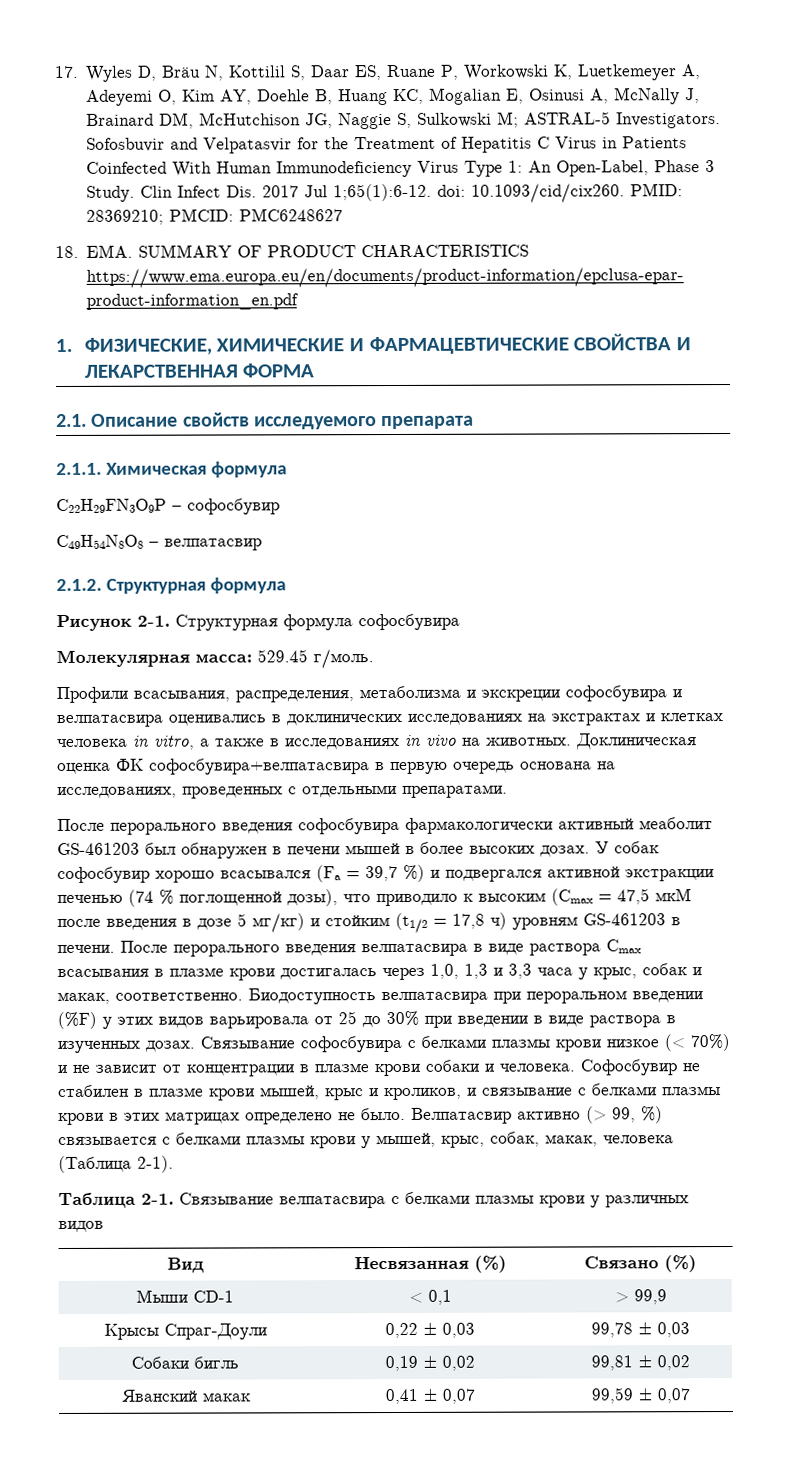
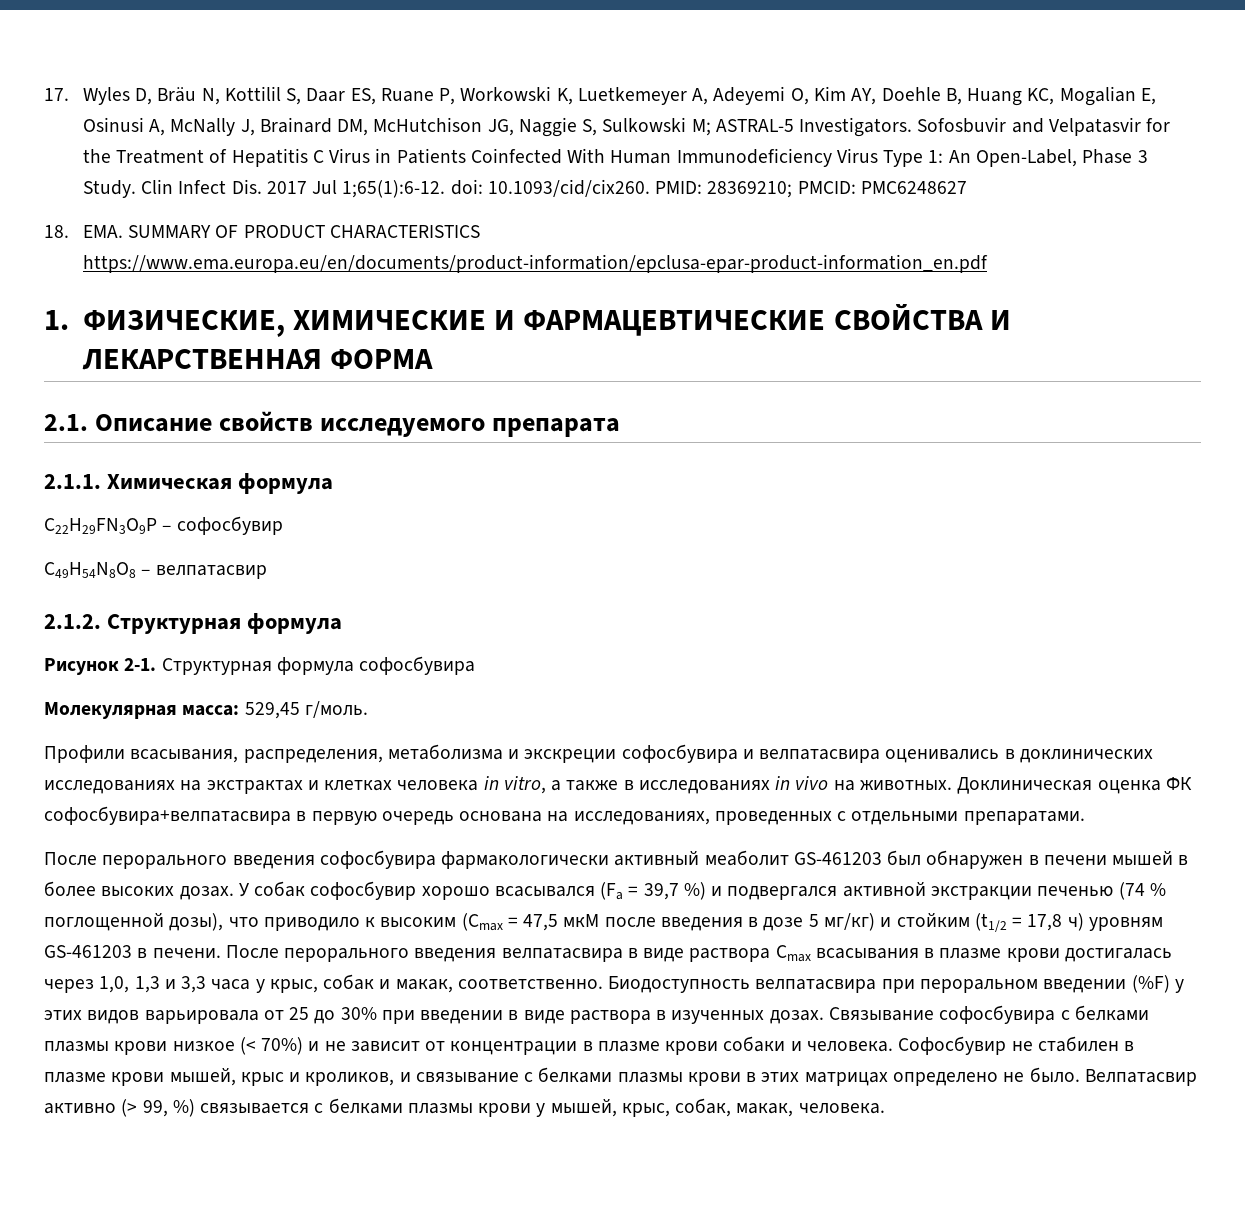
- Молекулярная масса: 529.45 г/моль.
+ Молекулярная масса: 529,45 г/моль.
- Велпатасвир активно (> 99, %) связывается с белками плазмы крови у мышей, крыс, собак, макак, человека (Таблица 2-1).
- Таблица 2-1. Связывание велпатасвира с белками плазмы крови у различных видов
- Вид | Несвязанная (%) | Связано (%)
- Мыши CD-1 | < 0,1 | > 99,9
- Крысы Спраг-Доули | 0,22 ± 0,03 | 99,78 ± 0,03
- Собаки бигль | 0,19 ± 0,02 | 99,81 ± 0,02
- Яванский макак | 0,41 ± 0,07 | 99,59 ± 0,07
+ Велпатасвир активно (> 99, %) связывается с белками плазмы крови у мышей, крыс, собак, макак, человека.

